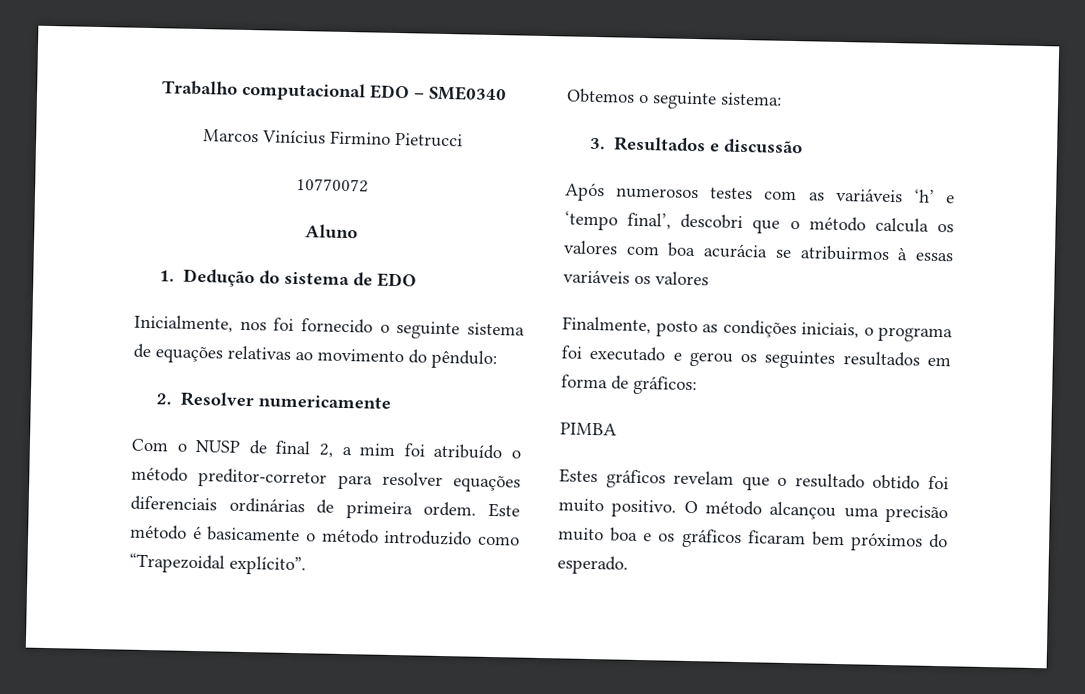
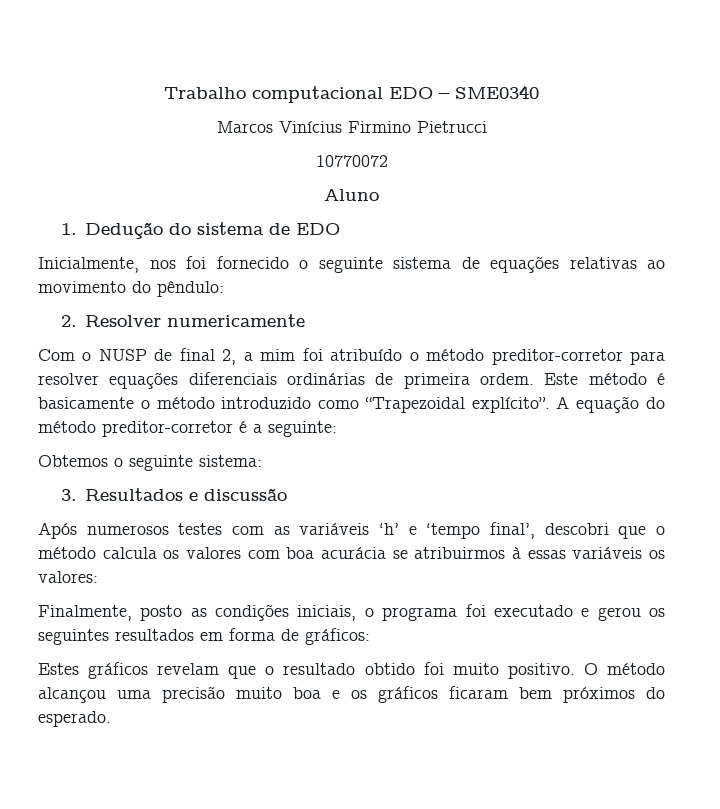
+ A equação do método preditor-corretor é a seguinte:
- Após numerosos testes com as variáveis ‘h’ e ‘tempo final’, descobri que o método calcula os valores com boa acurácia se atribuirmos à essas variáveis os valores
+ Após numerosos testes com as variáveis ‘h’ e ‘tempo final’, descobri que o método calcula os valores com boa acurácia se atribuirmos à essas variáveis os valores:
- PIMBA

